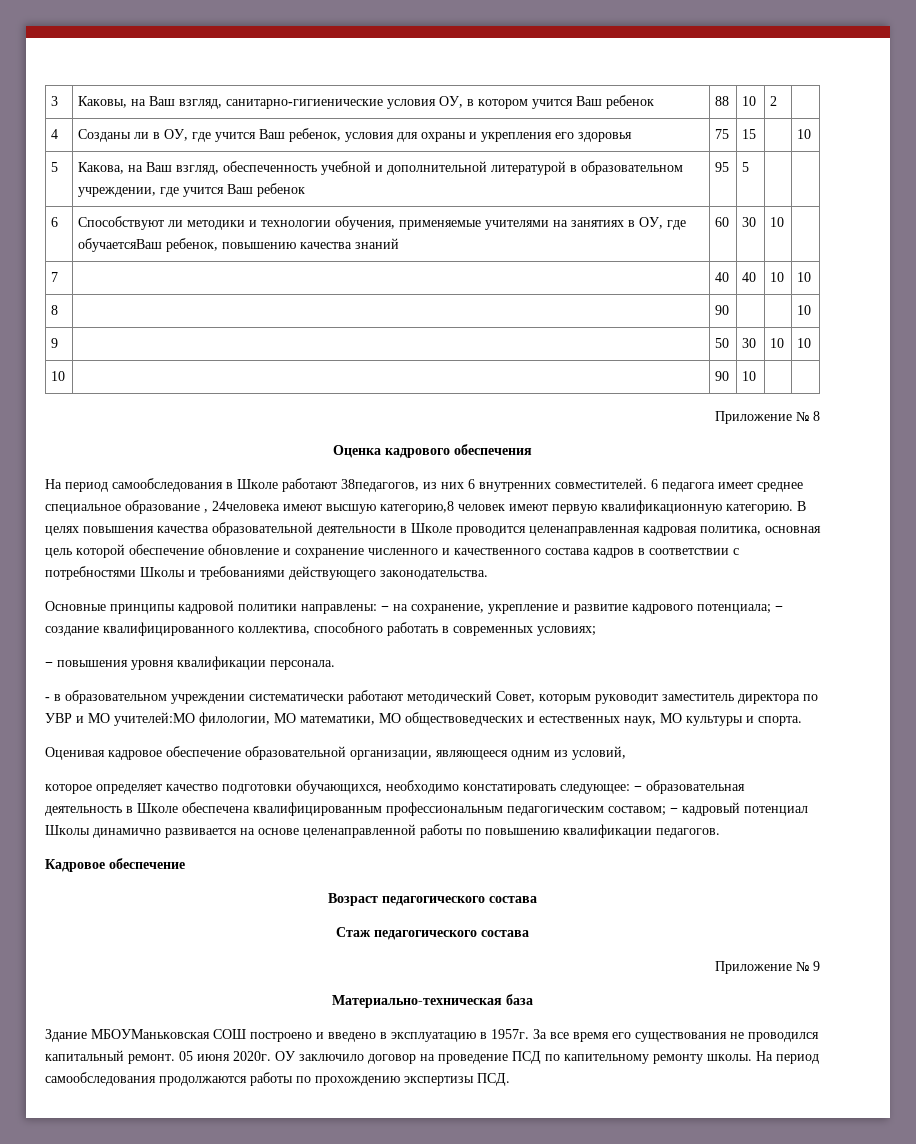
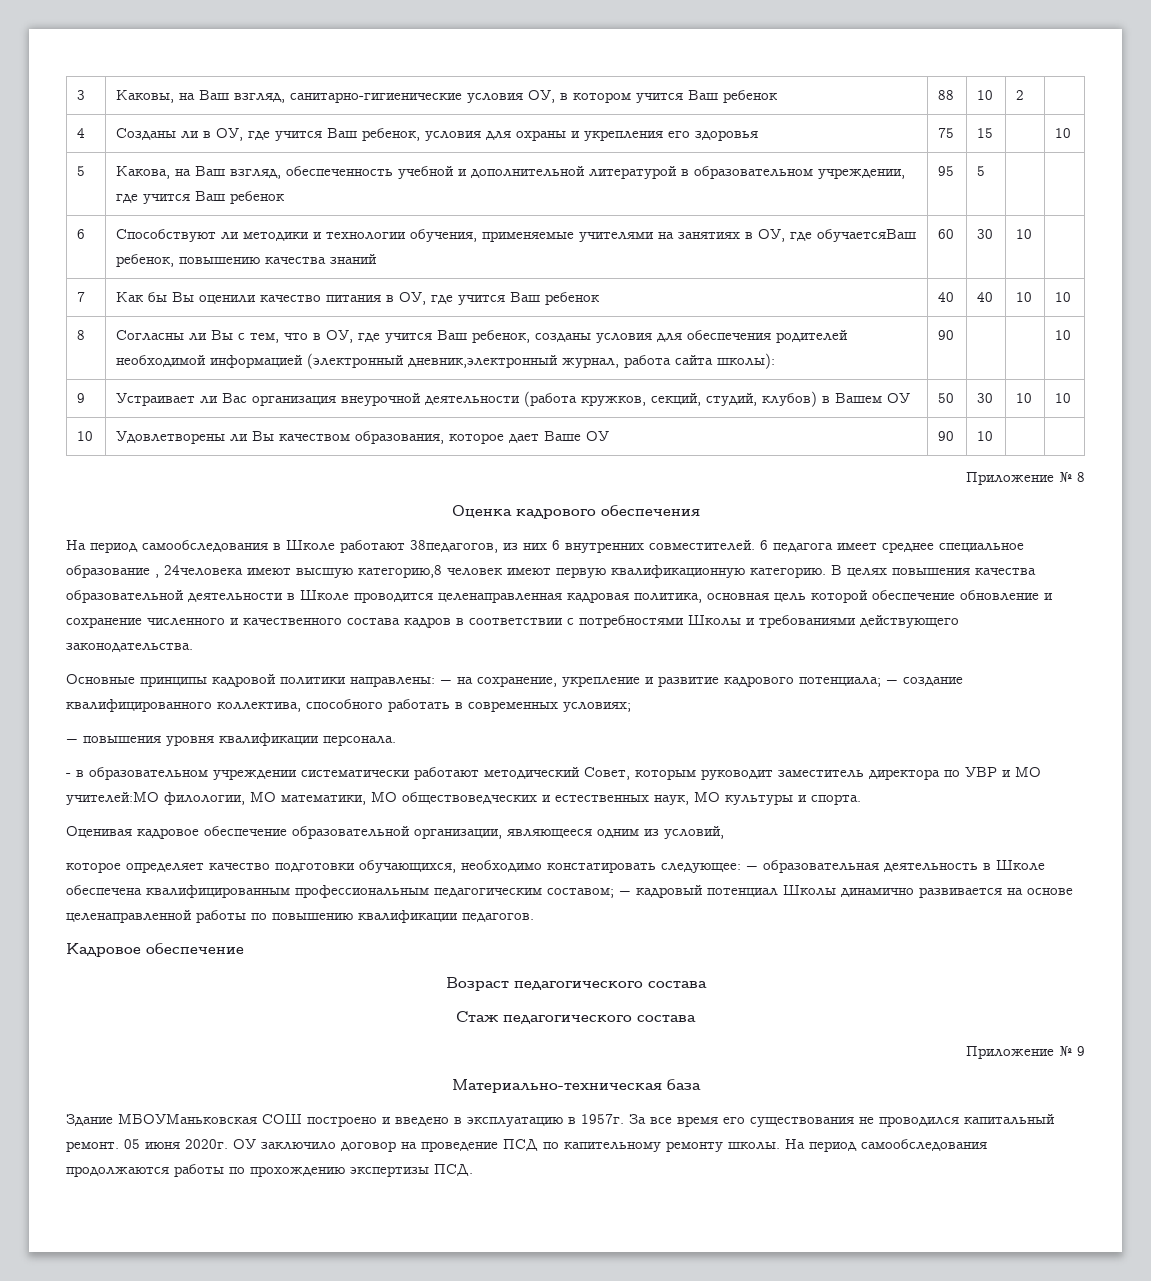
- 7 | | 40 | 40 | 10 | 10
+ 7 | Как бы Вы оценили качество питания в ОУ, где учится Ваш ребенок | 40 | 40 | 10 | 10
- 8 | | 90 | | | 10
- 9 | | 50 | 30 | 10 | 10
+ 8 | Согласны ли Вы с тем, что в ОУ, где учится Ваш ребенок, созданы условия для обеспечения родителей необходимой информацией (электронный дневник,электронный журнал, работа сайта школы): | 90 | | | 10
+ 9 | Устраивает ли Вас организация внеурочной деятельности (работа кружков, секций, студий, клубов) в Вашем ОУ | 50 | 30 | 10 | 10
- 10 | | 90 | 10 | |
+ 10 | Удовлетворены ли Вы качеством образования, которое дает Ваше ОУ | 90 | 10 | |

